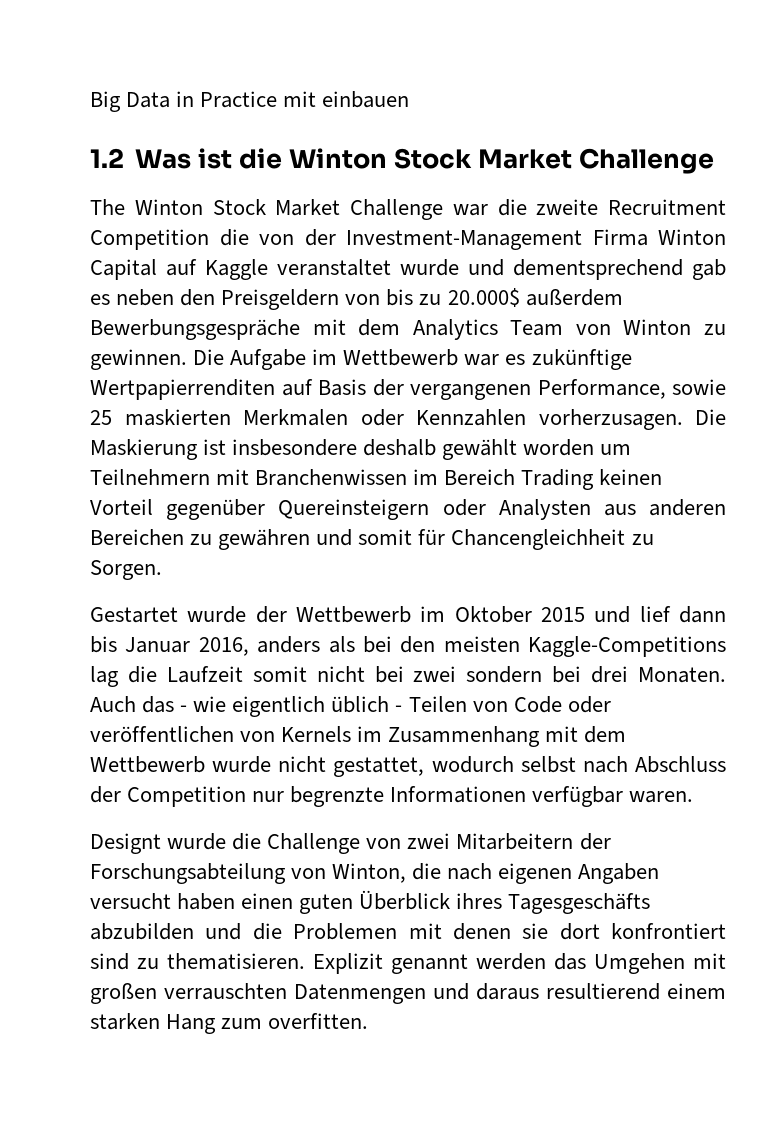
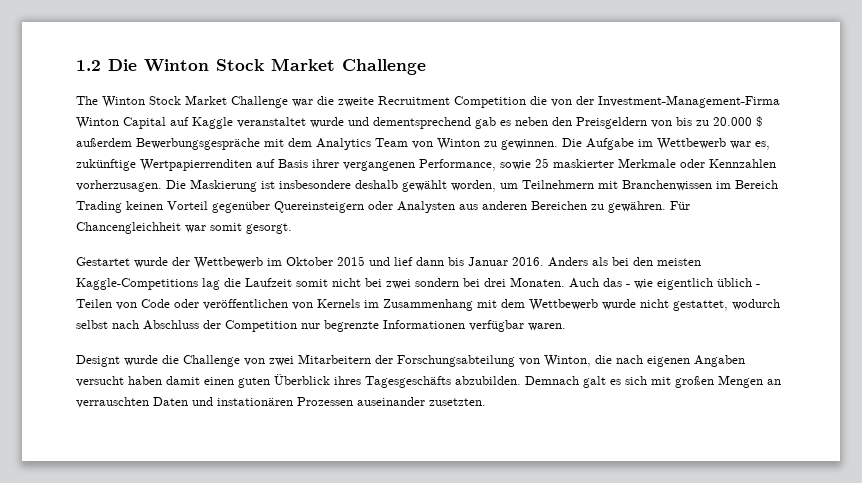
- Big Data in Practice mit einbauen
- 1.2 Was ist die Winton Stock Market Challenge
+ 1.2 Die Winton Stock Market Challenge
- The Winton Stock Market Challenge war die zweite Recruitment Competition die von der Investment-Management Firma Winton Capital auf Kaggle veranstaltet wurde und dementsprechend gab es neben den Preisgeldern von bis zu 20.000$ außerdem Bewerbungsgespräche mit dem Analytics Team von Winton zu gewinnen.
+ The Winton Stock Market Challenge war die zweite Recruitment Competition die von der Investment-Management-Firma Winton Capital auf Kaggle veranstaltet wurde und dementsprechend gab es neben den Preisgeldern von bis zu 20.000 $ außerdem Bewerbungsgespräche mit dem Analytics Team von Winton zu gewinnen.
- Die Aufgabe im Wettbewerb war es zukünftige Wertpapierrenditen auf Basis der vergangenen Performance, sowie 25 maskierten Merkmalen oder Kennzahlen vorherzusagen.
+ Die Aufgabe im Wettbewerb war es, zukünftige Wertpapierrenditen auf Basis ihrer vergangenen Performance, sowie 25 maskierter Merkmale oder Kennzahlen vorherzusagen.
- Die Maskierung ist insbesondere deshalb gewählt worden um Teilnehmern mit Branchenwissen im Bereich Trading keinen Vorteil gegenüber Quereinsteigern oder Analysten aus anderen Bereichen zu gewähren und somit für Chancengleichheit zu Sorgen.
+ Die Maskierung ist insbesondere deshalb gewählt worden, um Teilnehmern mit Branchenwissen im Bereich Trading keinen Vorteil gegenüber Quereinsteigern oder Analysten aus anderen Bereichen zu gewähren. Für Chancengleichheit war somit gesorgt.
- Gestartet wurde der Wettbewerb im Oktober 2015 und lief dann bis Januar 2016, anders als bei den meisten Kaggle-Competitions lag die Laufzeit somit nicht bei zwei sondern bei drei Monaten.
+ Gestartet wurde der Wettbewerb im Oktober 2015 und lief dann bis Januar 2016. Anders als bei den meisten Kaggle-Competitions lag die Laufzeit somit nicht bei zwei sondern bei drei Monaten.
- Designt wurde die Challenge von zwei Mitarbeitern der Forschungsabteilung von Winton, die nach eigenen Angaben versucht haben einen guten Überblick ihres Tagesgeschäfts abzubilden und die Problemen mit denen sie dort konfrontiert sind zu thematisieren. Explizit genannt werden das Umgehen mit großen verrauschten Datenmengen und daraus resultierend einem starken Hang zum overfitten.
+ Designt wurde die Challenge von zwei Mitarbeitern der Forschungsabteilung von Winton, die nach eigenen Angaben versucht haben damit einen guten Überblick ihres Tagesgeschäfts abzubilden. Demnach galt es sich mit großen Mengen an verrauschten Daten und instationären Prozessen auseinander zusetzten.

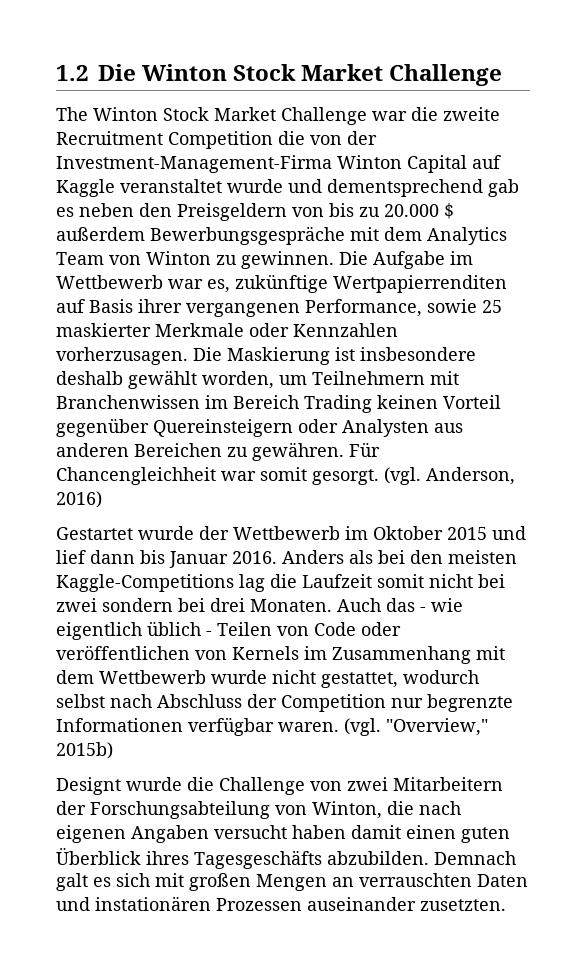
+ (vgl. Anderson, 2016)
+ (vgl. "Overview," 2015b)

